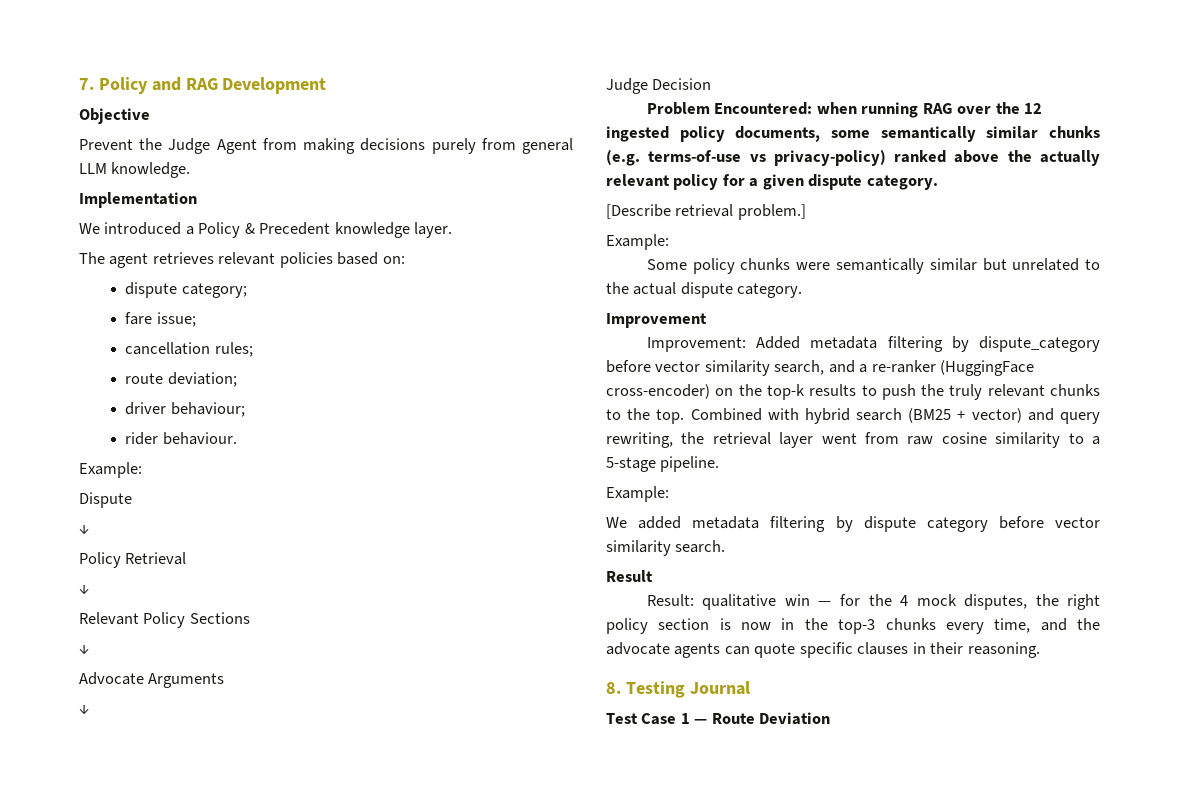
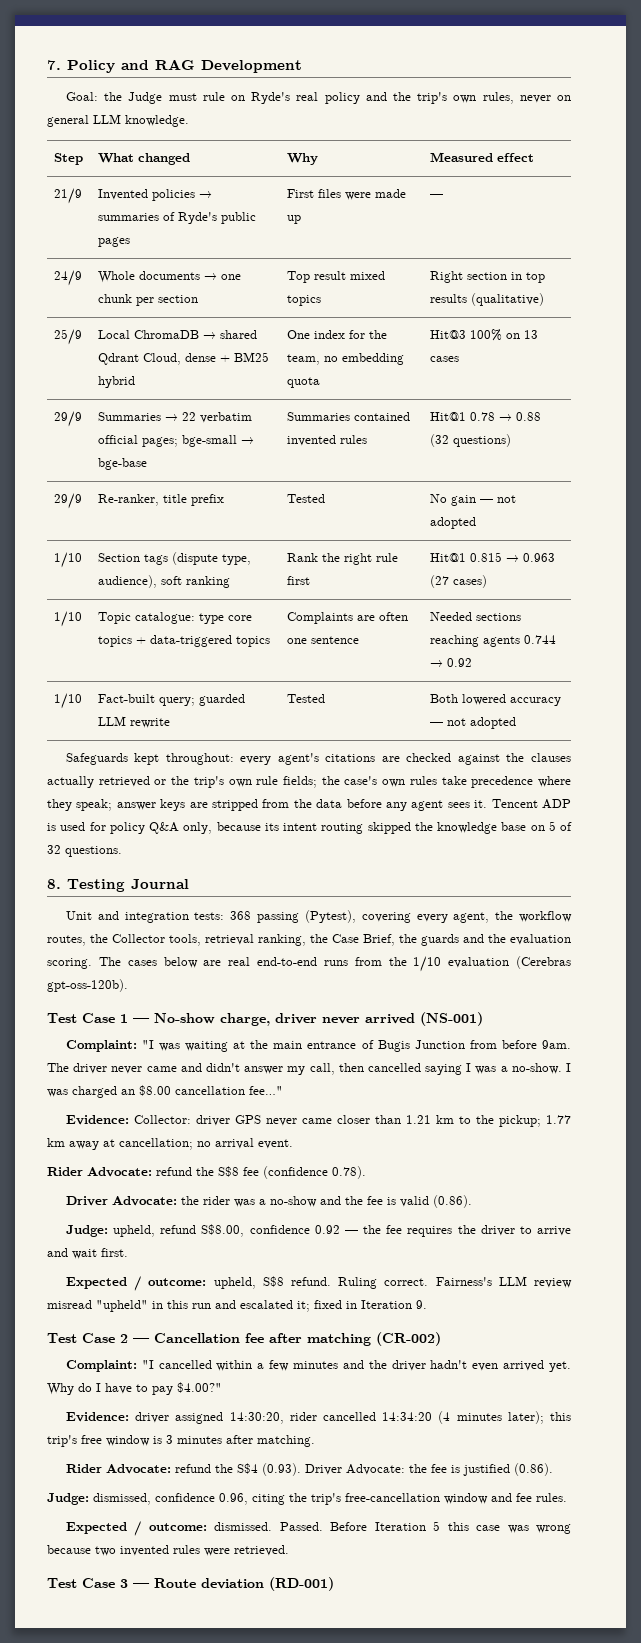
- Objective
- Prevent the Judge Agent from making decisions purely from general LLM knowledge.
- Implementation
- We introduced a Policy & Precedent knowledge layer.
- The agent retrieves relevant policies based on:
- dispute category;
- fare issue;
- cancellation rules;
- route deviation;
- driver behaviour;
- rider behaviour.
- Example:
- Dispute
- ↓
- Policy Retrieval
- ↓
- Relevant Policy Sections
- ↓
- Advocate Arguments
- ↓
- Judge Decision
- Problem Encountered: when running RAG over the 12 ingested policy documents, some semantically similar chunks (e.g. terms-of-use vs privacy-policy) ranked above the actually relevant policy for a given dispute category.
- [Describe retrieval problem.]
- Example:
- Some policy chunks were semantically similar but unrelated to the actual dispute category.
- Improvement
- Improvement: Added metadata filtering by dispute_category before vector similarity search, and a re-ranker (HuggingFace cross-encoder) on the top-k results to push the truly relevant chunks to the top. Combined with hybrid search (BM25 + vector) and query rewriting, the retrieval layer went from raw cosine similarity to a 5-stage pipeline.
- Example:
- We added metadata filtering by dispute category before vector similarity search.
- Result
- Result: qualitative win — for the 4 mock disputes, the right policy section is now in the top-3 chunks every time, and the advocate agents can quote specific clauses in their reasoning.
+ Goal: the Judge must rule on Ryde's real policy and the trip's own rules, never on general LLM knowledge.
+ Step | What changed | Why | Measured effect
+ 21/9 | Invented policies → summaries of Ryde's public pages | First files were made up | —
+ 24/9 | Whole documents → one chunk per section | Top result mixed topics | Right section in top results (qualitative)
+ 25/9 | Local ChromaDB → shared Qdrant Cloud, dense + BM25 hybrid | One index for the team, no embedding quota | Hit@3 100% on 13 cases
+ 29/9 | Summaries → 22 verbatim official pages; bge-small → bge-base | Summaries contained invented rules | Hit@1 0.78 → 0.88 (32 questions)
+ 29/9 | Re-ranker, title prefix | Tested | No gain — not adopted
+ 1/10 | Section tags (dispute type, audience), soft ranking | Rank the right rule first | Hit@1 0.815 → 0.963 (27 cases)
+ 1/10 | Topic catalogue: type core topics + data-triggered topics | Complaints are often one sentence | Needed sections reaching agents 0.744 → 0.92
+ 1/10 | Fact-built query; guarded LLM rewrite | Tested | Both lowered accuracy — not adopted
+ Safeguards kept throughout: every agent's citations are checked against the clauses actually retrieved or the trip's own rule fields; the case's own rules take precedence where they speak; answer keys are stripped from the data before any agent sees it. Tencent ADP is used for policy Q&A only, because its intent routing skipped the knowledge base on 5 of 32 questions.
  8. Testing Journal
- Test Case 1 — Route Deviation
+ Unit and integration tests: 368 passing (Pytest), covering every agent, the workflow routes, the Collector tools, retrieval ranking, the Case Brief, the guards and the evaluation scoring. The cases below are real end-to-end runs from the 1/10 evaluation (Cerebras gpt-oss-120b).
+ Test Case 1 — No-show charge, driver never arrived (NS-001)
+ Complaint: "I was waiting at the main entrance of Bugis Junction from before 9am. The driver never came and didn't answer my call, then cancelled saying I was a no-show. I was charged an $8.00 cancellation fee…"
+ Evidence: Collector: driver GPS never came closer than 1.21 km to the pickup; 1.77 km away at cancellation; no arrival event.
+ Rider Advocate: refund the S$8 fee (confidence 0.78).
+ Driver Advocate: the rider was a no-show and the fee is valid (0.86).
+ Judge: upheld, refund S$8.00, confidence 0.92 — the fee requires the driver to arrive and wait first.
+ Expected / outcome: upheld, S$8 refund. Ruling correct. Fairness's LLM review misread "upheld" in this run and escalated it; fixed in Iteration 9.
+ Test Case 2 — Cancellation fee after matching (CR-002)
+ Complaint: "I cancelled within a few minutes and the driver hadn't even arrived yet. Why do I have to pay $4.00?"
+ Evidence: driver assigned 14:30:20, rider cancelled 14:34:20 (4 minutes later); this trip's free window is 3 minutes after matching.
+ Rider Advocate: refund the S$4 (0.93). Driver Advocate: the fee is justified (0.86).
+ Judge: dismissed, confidence 0.96, citing the trip's free-cancellation window and fee rules.
+ Expected / outcome: dismissed. Passed. Before Iteration 5 this case was wrong because two invented rules were retrieved.
+ Test Case 3 — Route deviation (RD-001)

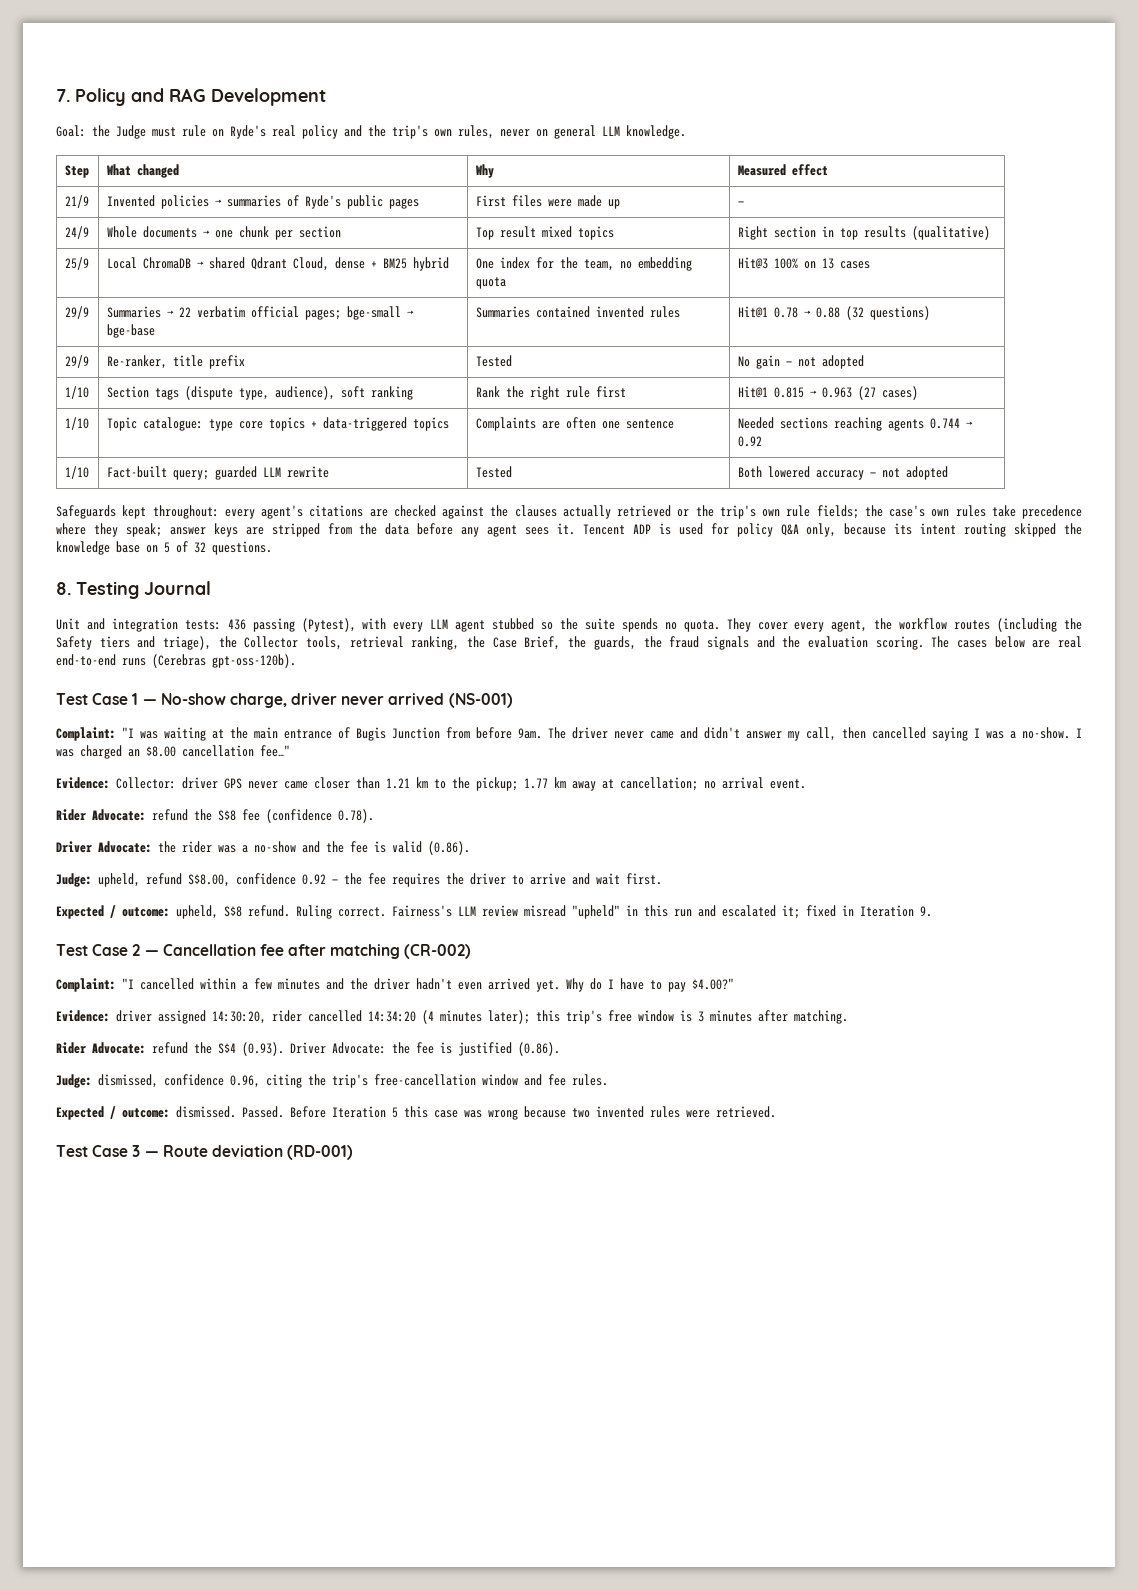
- Unit and integration tests: 368 passing (Pytest), covering every agent, the workflow routes, the Collector tools, retrieval ranking, the Case Brief, the guards and the evaluation scoring.
+ Unit and integration tests: 436 passing (Pytest), with every LLM agent stubbed so the suite spends no quota. They cover every agent, the workflow routes (including the Safety tiers and triage), the Collector tools, retrieval ranking, the Case Brief, the guards, the fraud signals and the evaluation scoring.
- The cases below are real end-to-end runs from the 1/10 evaluation (Cerebras gpt-oss-120b).
+ The cases below are real end-to-end runs (Cerebras gpt-oss-120b).

